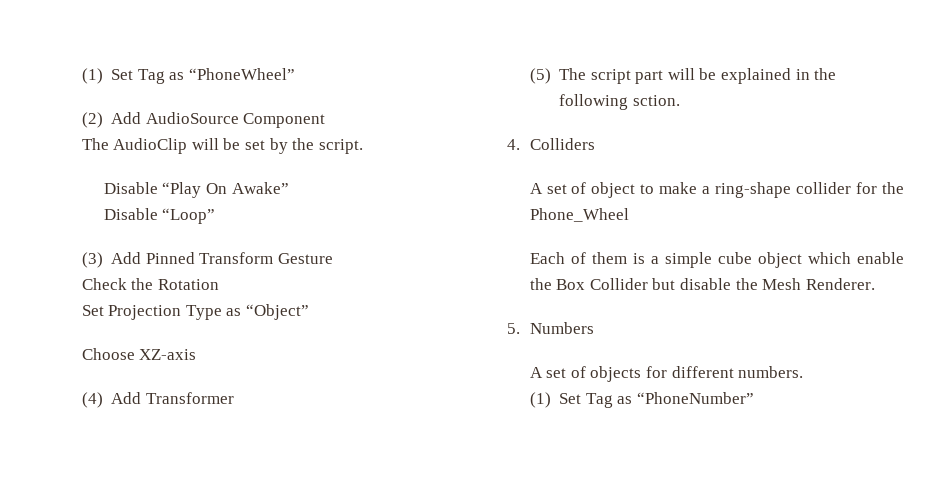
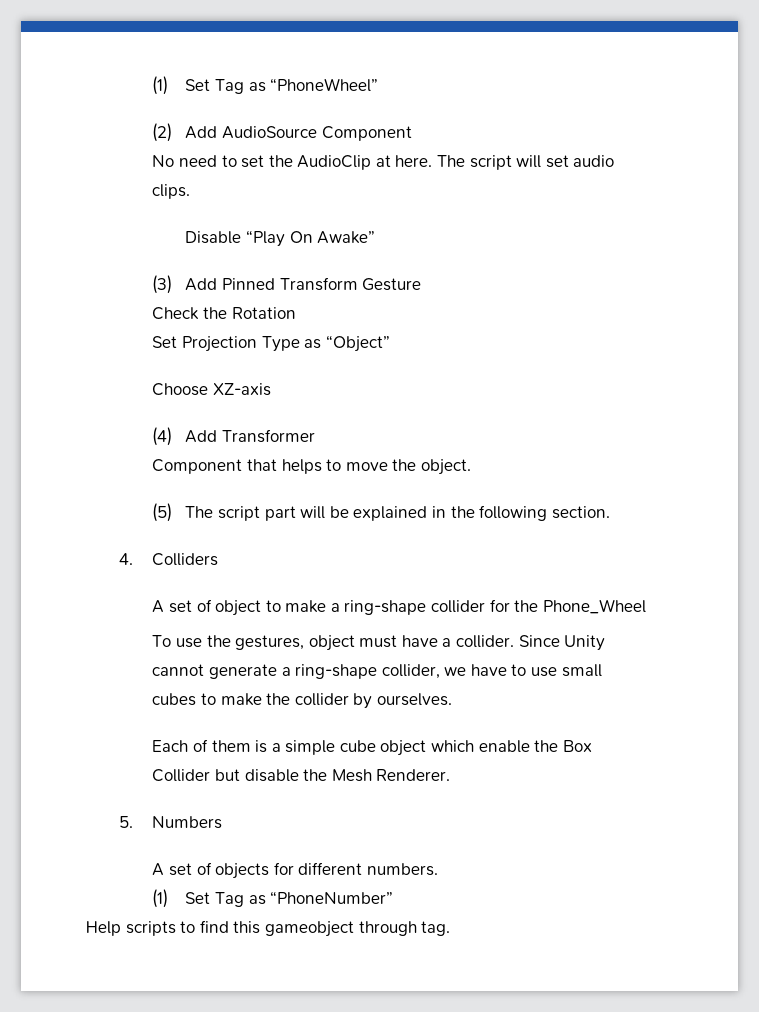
- The AudioClip will be set by the script.
+ No need to set the AudioClip at here. The script will set audio clips.
- Disable “Loop”
+ Component that helps to move the object.
- (5) The script part will be explained in the following sction.
+ (5) The script part will be explained in the following section.
+ To use the gestures, object must have a collider. Since Unity cannot generate a ring-shape collider, we have to use small cubes to make the collider by ourselves.
+ Help scripts to find this gameobject through tag.

